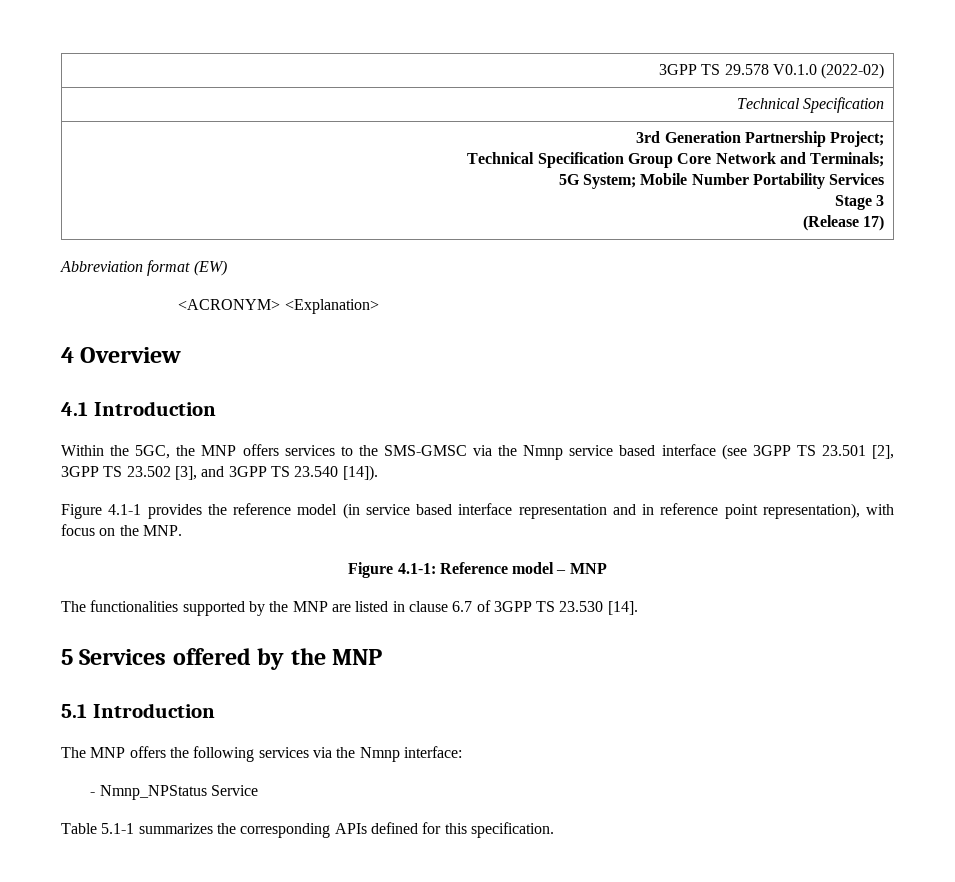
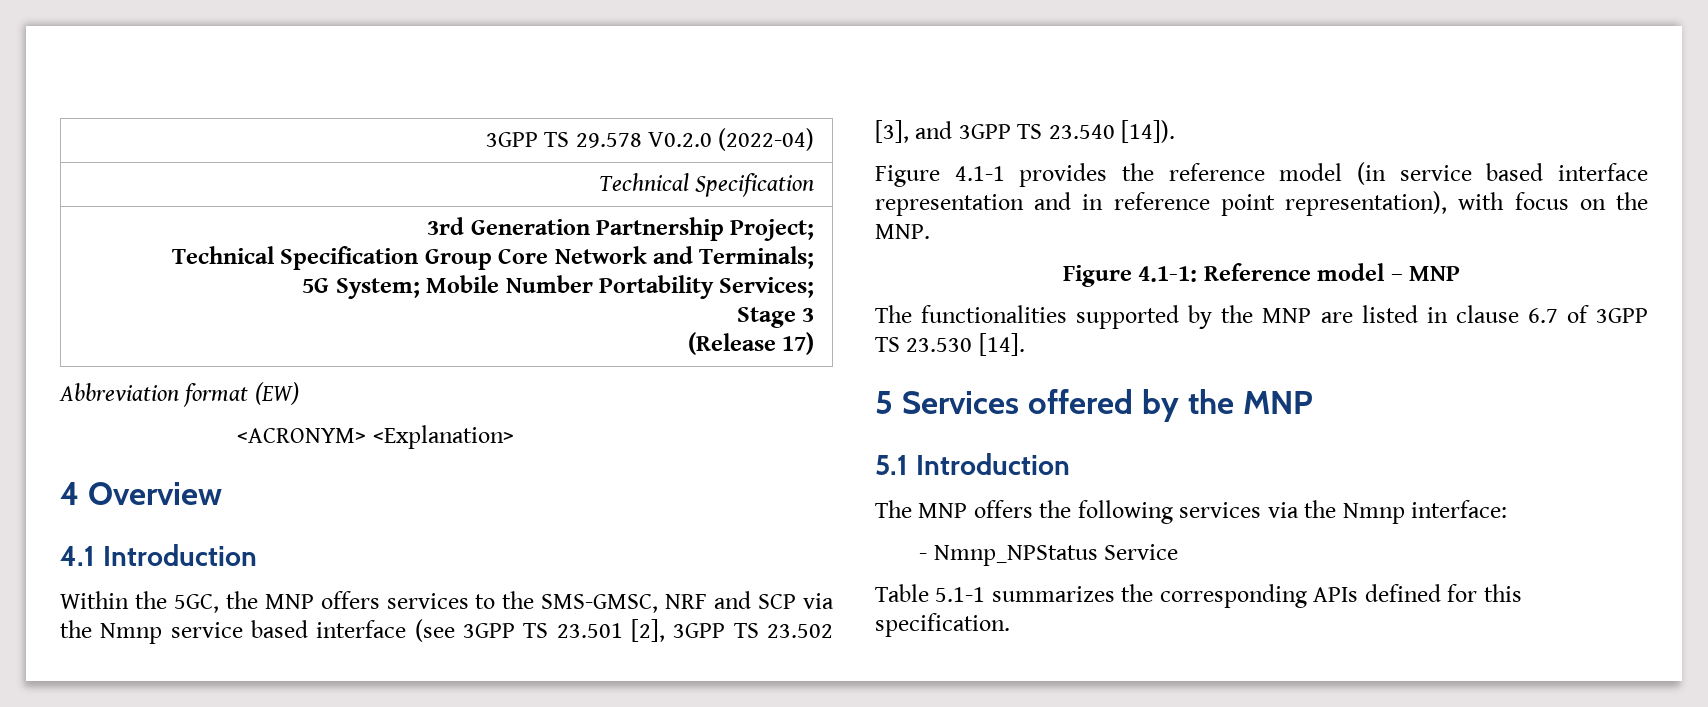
- 3GPP TS 29.578 V0.1.0 (2022-02)
+ 3GPP TS 29.578 V0.2.0 (2022-04)
  3rd Generation Partnership Project;
  Technical Specification Group Core Network and Terminals;
- 5G System; Mobile Number Portability Services
+ 5G System; Mobile Number Portability Services;
- Within the 5GC, the MNP offers services to the SMS-GMSC via the Nmnp service based interface (see 3GPP TS 23.501 [2], 3GPP TS 23.502 [3], and 3GPP TS 23.540 [14]).
+ Within the 5GC, the MNP offers services to the SMS-GMSC, NRF and SCP via the Nmnp service based interface (see 3GPP TS 23.501 [2], 3GPP TS 23.502 [3], and 3GPP TS 23.540 [14]).

